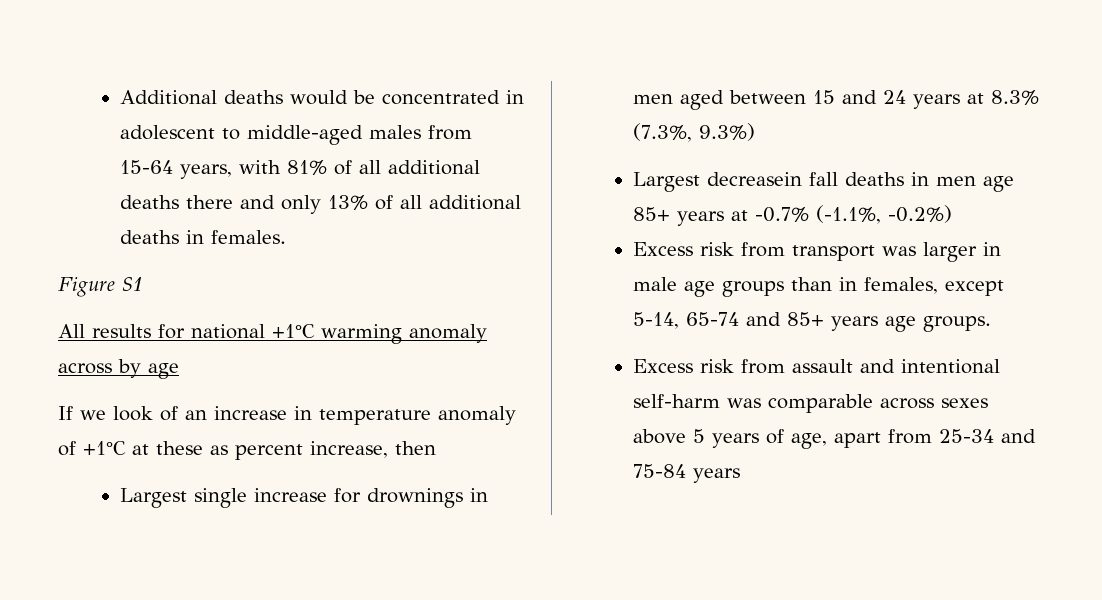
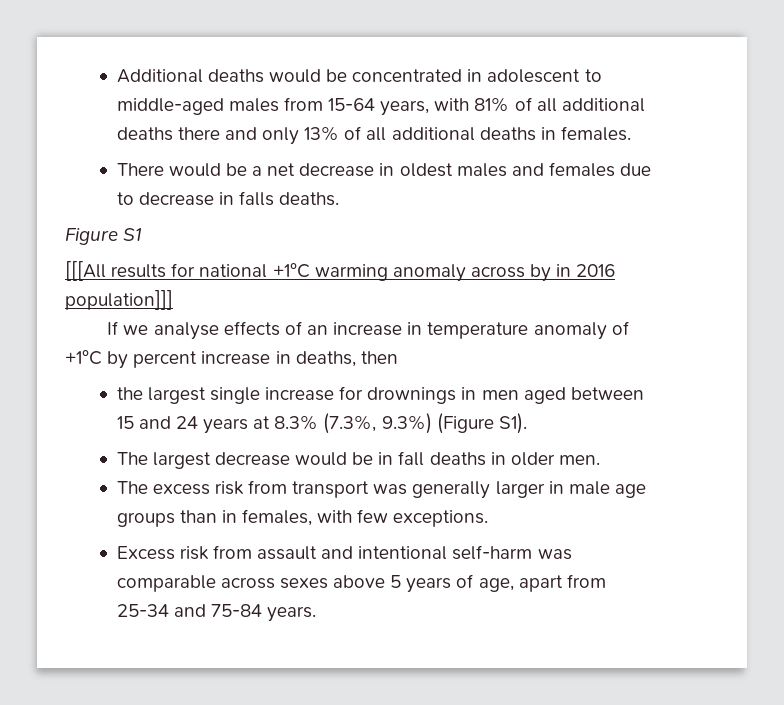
+ There would be a net decrease in oldest males and females due to decrease in falls deaths.
- All results for national +1°C warming anomaly across by age
+ [[[All results for national +1°C warming anomaly across by in 2016 population]]]
- If we look of an increase in temperature anomaly of +1°C at these as percent increase, then
+ If we analyse effects of an increase in temperature anomaly of +1°C by percent increase in deaths, then
- Largest single increase for drownings in men aged between 15 and 24 years at 8.3% (7.3%, 9.3%)
- Largest decreasein fall deaths in men age 85+ years at -0.7% (-1.1%, -0.2%)
- Excess risk from transport was larger in male age groups than in females, except 5-14, 65-74 and 85+ years age groups.
+ the largest single increase for drownings in men aged between 15 and 24 years at 8.3% (7.3%, 9.3%) (Figure S1).
+ The largest decrease would be in fall deaths in older men.
+ The excess risk from transport was generally larger in male age groups than in females, with few exceptions.
- Excess risk from assault and intentional self-harm was comparable across sexes above 5 years of age, apart from 25-34 and 75-84 years
+ Excess risk from assault and intentional self-harm was comparable across sexes above 5 years of age, apart from 25-34 and 75-84 years.

